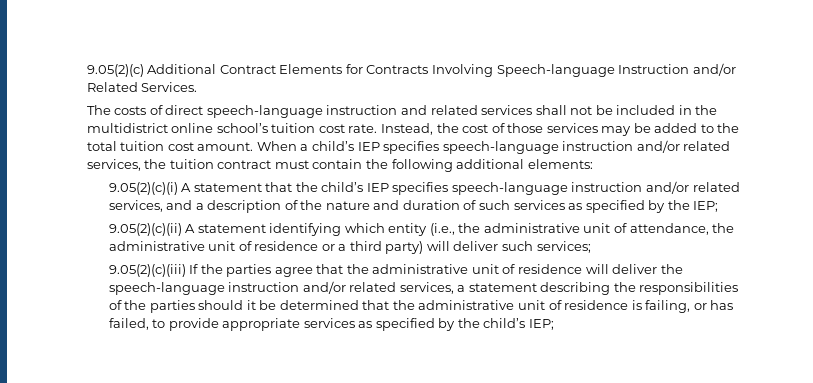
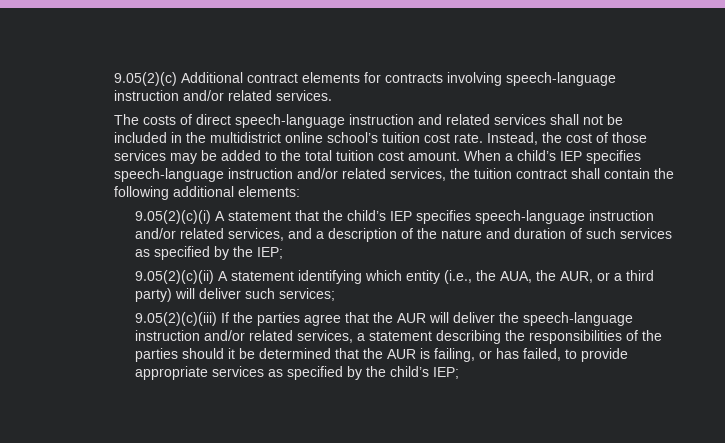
- 9.05(2)(c) Additional Contract Elements for Contracts Involving Speech-language Instruction and/or Related Services.
+ 9.05(2)(c) Additional contract elements for contracts involving speech-language instruction and/or related services.
- When a child’s IEP specifies speech-language instruction and/or related services, the tuition contract must contain the following additional elements:
+ When a child’s IEP specifies speech-language instruction and/or related services, the tuition contract shall contain the following additional elements:
- 9.05(2)(c)(ii) A statement identifying which entity (i.e., the administrative unit of attendance, the administrative unit of residence or a third party) will deliver such services;
+ 9.05(2)(c)(ii) A statement identifying which entity (i.e., the AUA, the AUR, or a third party) will deliver such services;
- 9.05(2)(c)(iii) If the parties agree that the administrative unit of residence will deliver the speech-language instruction and/or related services, a statement describing the responsibilities of the parties should it be determined that the administrative unit of residence is failing, or has failed, to provide appropriate services as specified by the child’s IEP;
+ 9.05(2)(c)(iii) If the parties agree that the AUR will deliver the speech-language instruction and/or related services, a statement describing the responsibilities of the parties should it be determined that the AUR is failing, or has failed, to provide appropriate services as specified by the child’s IEP;

